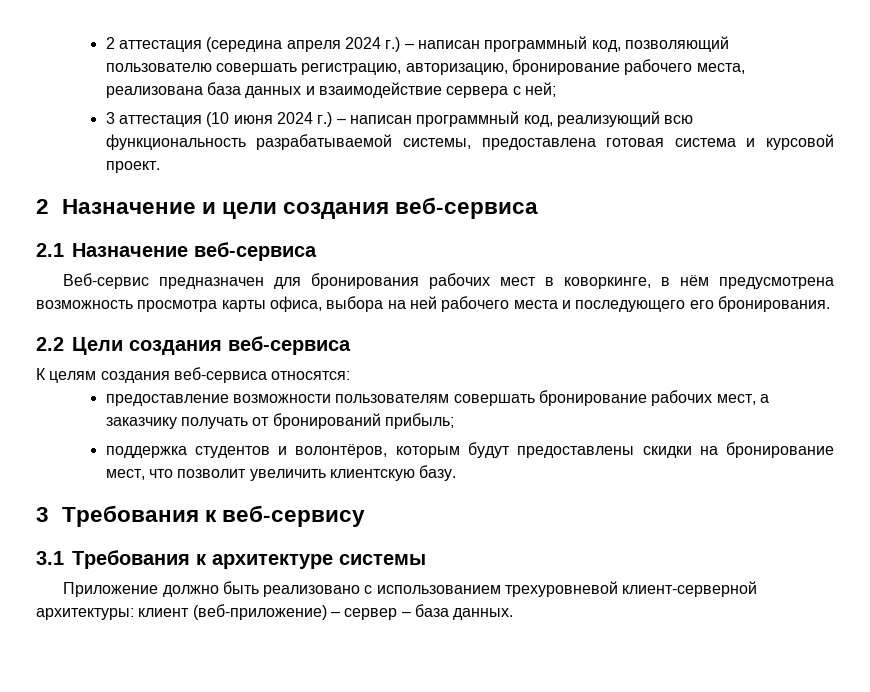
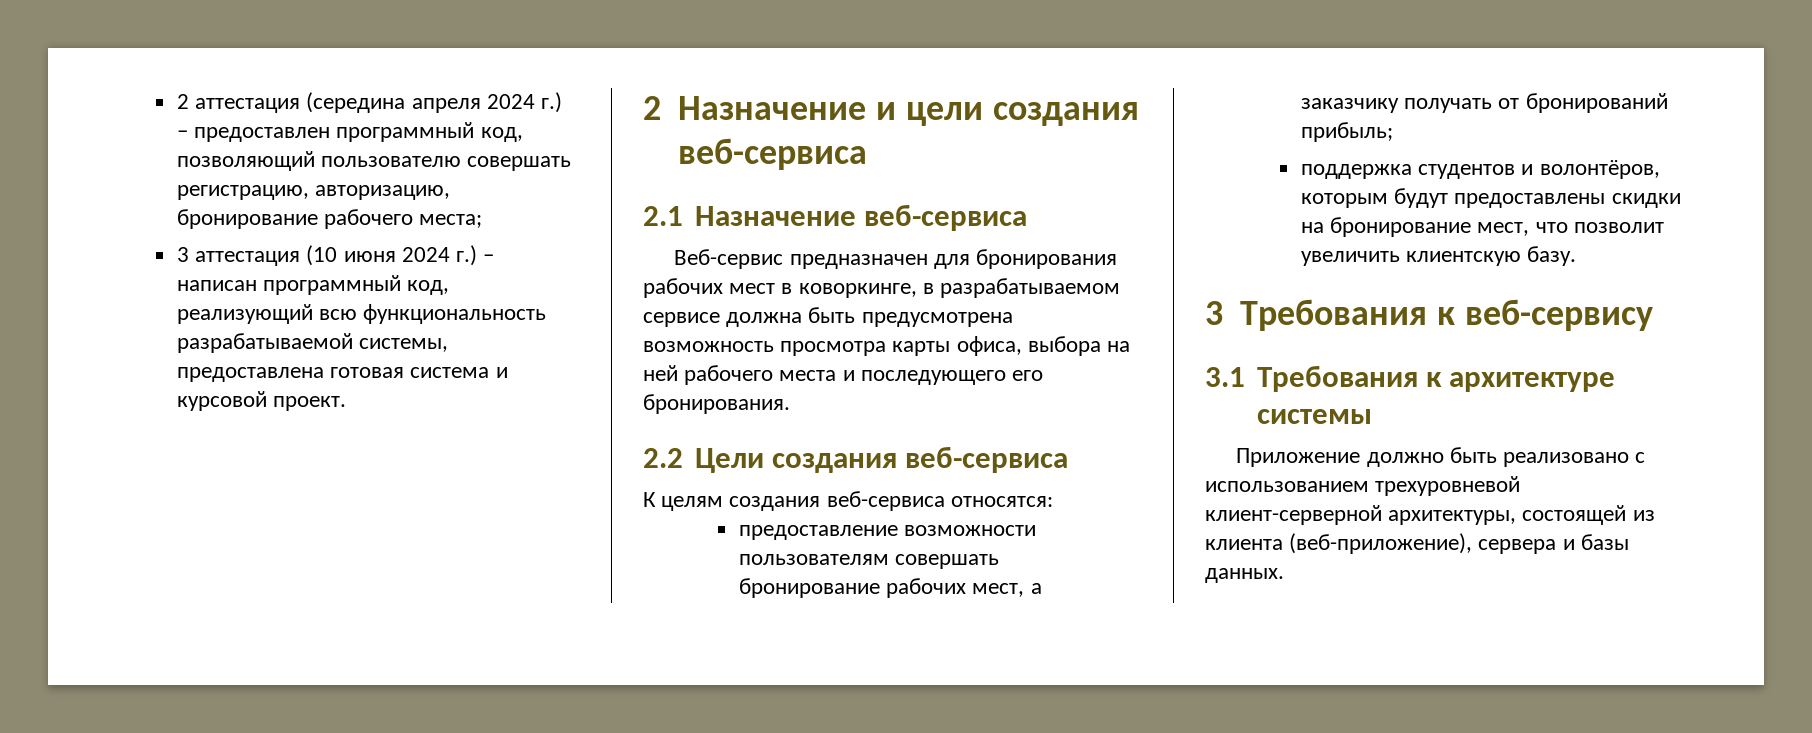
- 2 аттестация (середина апреля 2024 г.) – написан программный код, позволяющий пользователю совершать регистрацию, авторизацию, бронирование рабочего места, реализована база данных и взаимодействие сервера с ней;
+ 2 аттестация (середина апреля 2024 г.) – предоставлен программный код, позволяющий пользователю совершать регистрацию, авторизацию, бронирование рабочего места;
- Веб-сервис предназначен для бронирования рабочих мест в коворкинге, в нём предусмотрена возможность просмотра карты офиса, выбора на ней рабочего места и последующего его бронирования.
+ Веб-сервис предназначен для бронирования рабочих мест в коворкинге, в разрабатываемом сервисе должна быть предусмотрена возможность просмотра карты офиса, выбора на ней рабочего места и последующего его бронирования.
- Приложение должно быть реализовано с использованием трехуровневой клиент-серверной архитектуры: клиент (веб-приложение) – сервер – база данных.
+ Приложение должно быть реализовано с использованием трехуровневой клиент-серверной архитектуры, состоящей из клиента (веб-приложение), сервера и базы данных.

